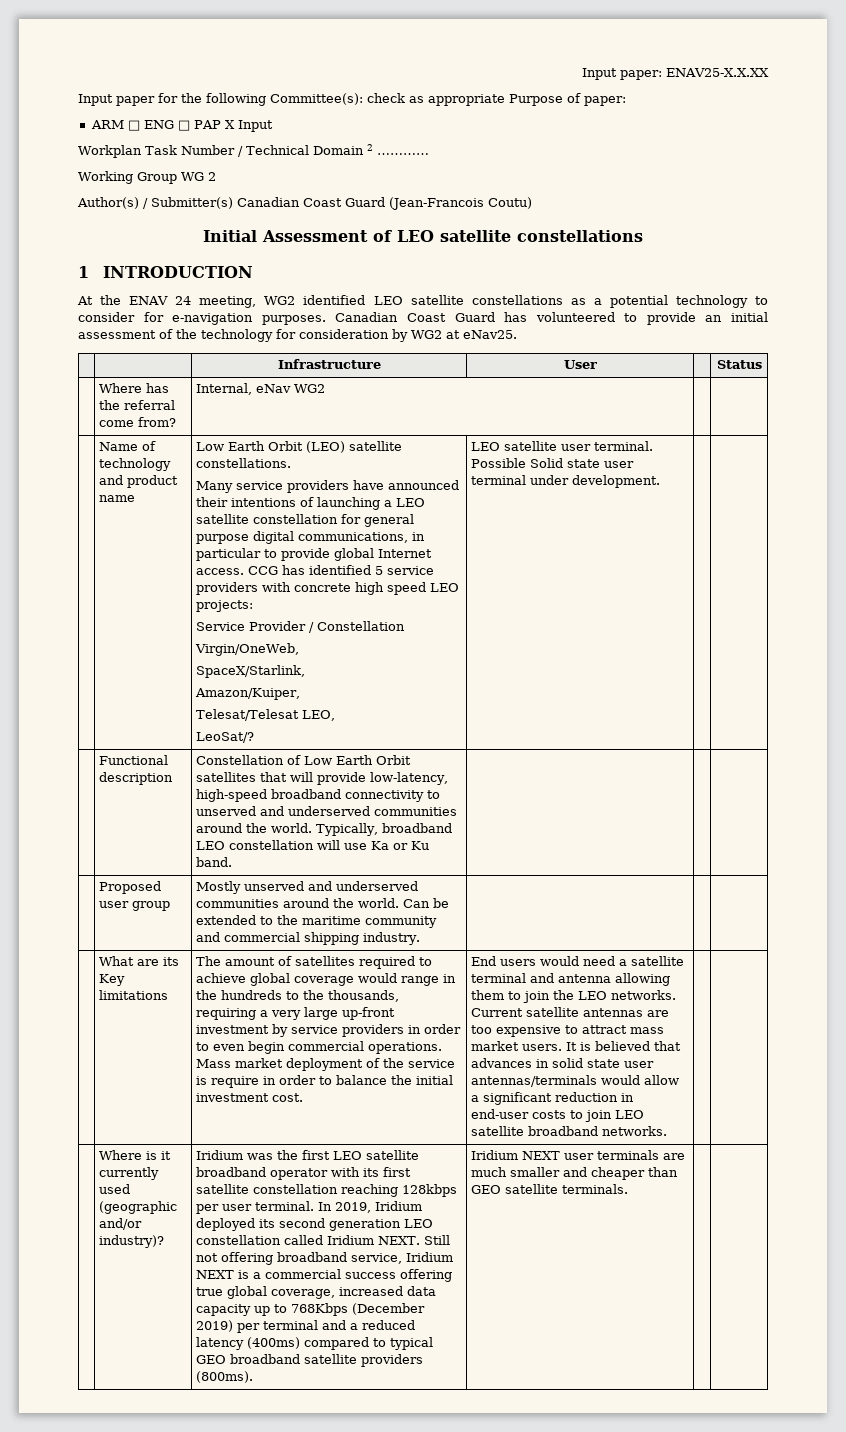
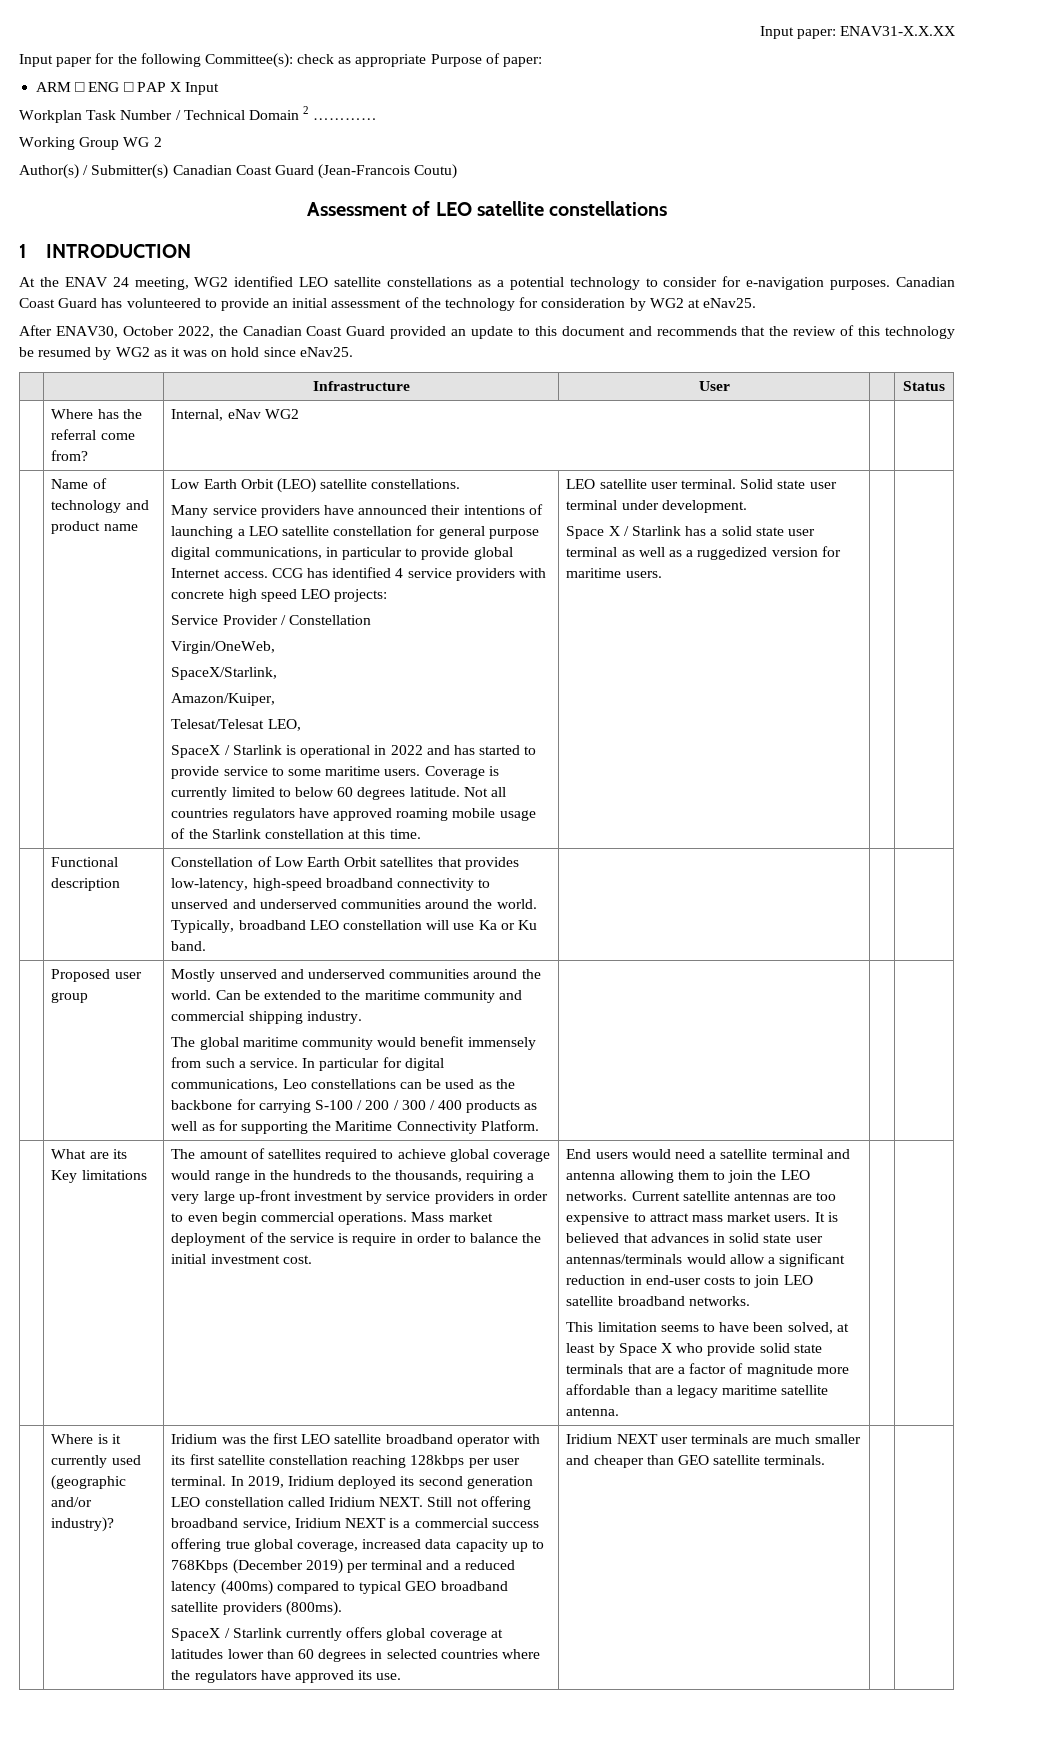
- Input paper: ENAV25-X.X.XX
+ Input paper: ENAV31-X.X.XX
- Initial Assessment of LEO satellite constellations
+ Assessment of LEO satellite constellations
+ After ENAV30, October 2022, the Canadian Coast Guard provided an update to this document and recommends that the review of this technology be resumed by WG2 as it was on hold since eNav25.
- CCG has identified 5 service providers with concrete high speed LEO projects:
+ CCG has identified 4 service providers with concrete high speed LEO projects:
- LeoSat/?
+ SpaceX / Starlink is operational in 2022 and has started to provide service to some maritime users. Coverage is currently limited to below 60 degrees latitude. Not all countries regulators have approved roaming mobile usage of the Starlink constellation at this time.
- Possible Solid state user terminal under development.
+ Solid state user terminal under development.
+ Space X / Starlink has a solid state user terminal as well as a ruggedized version for maritime users.
- | Functional description | Constellation of Low Earth Orbit satellites that will provide low-latency, high-speed broadband connectivity to unserved and underserved communities around the world. Typically, broadband LEO constellation will use Ka or Ku band. | | |
+ | Functional description | Constellation of Low Earth Orbit satellites that provides low-latency, high-speed broadband connectivity to unserved and underserved communities around the world. Typically, broadband LEO constellation will use Ka or Ku band. | | |
+ The global maritime community would benefit immensely from such a service. In particular for digital communications, Leo constellations can be used as the backbone for carrying S-100 / 200 / 300 / 400 products as well as for supporting the Maritime Connectivity Platform.
+ This limitation seems to have been solved, at least by Space X who provide solid state terminals that are a factor of magnitude more affordable than a legacy maritime satellite antenna.
+ SpaceX / Starlink currently offers global coverage at latitudes lower than 60 degrees in selected countries where the regulators have approved its use.

